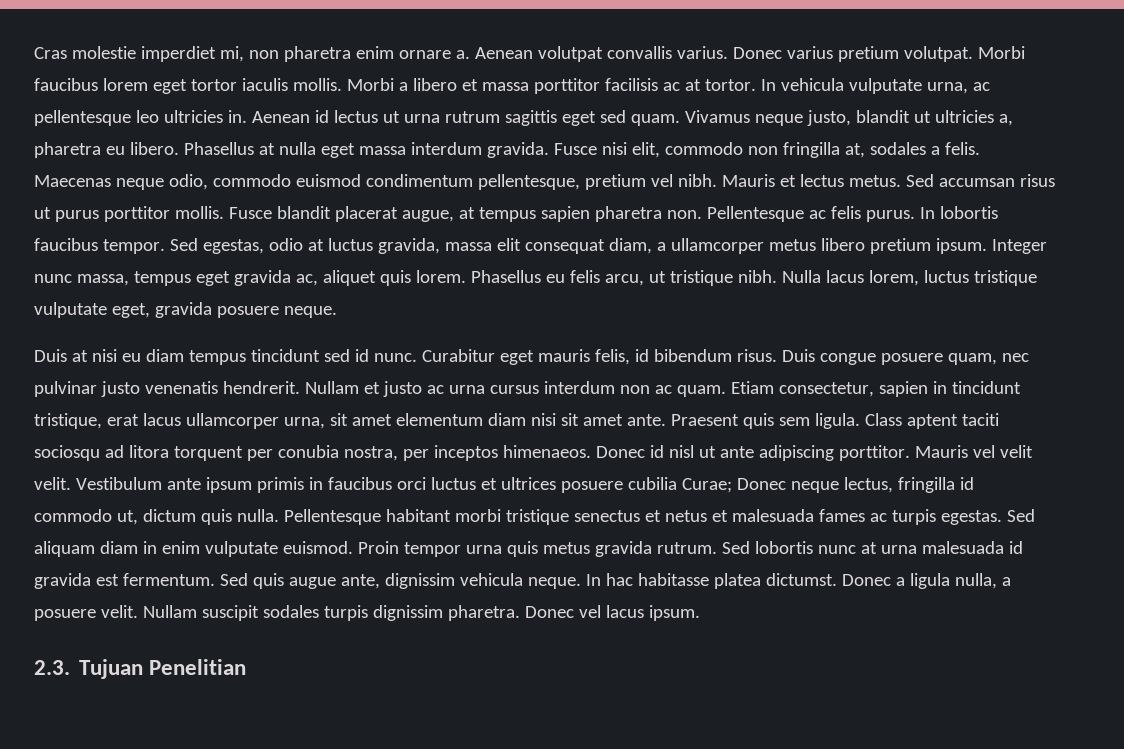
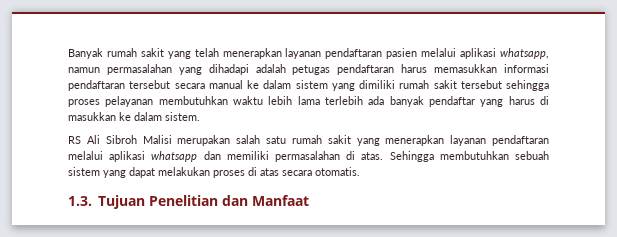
- Cras molestie imperdiet mi, non pharetra enim ornare a. Aenean volutpat convallis varius. Donec varius pretium volutpat. Morbi faucibus lorem eget tortor iaculis mollis. Morbi a libero et massa porttitor facilisis ac at tortor. In vehicula vulputate urna, ac pellentesque leo ultricies in. Aenean id lectus ut urna rutrum sagittis eget sed quam. Vivamus neque justo, blandit ut ultricies a, pharetra eu libero. Phasellus at nulla eget massa interdum gravida. Fusce nisi elit, commodo non fringilla at, sodales a felis. Maecenas neque odio, commodo euismod condimentum pellentesque, pretium vel nibh. Mauris et lectus metus. Sed accumsan risus ut purus porttitor mollis. Fusce blandit placerat augue, at tempus sapien pharetra non. Pellentesque ac felis purus. In lobortis faucibus tempor. Sed egestas, odio at luctus gravida, massa elit consequat diam, a ullamcorper metus libero pretium ipsum. Integer nunc massa, tempus eget gravida ac, aliquet quis lorem. Phasellus eu felis arcu, ut tristique nibh. Nulla lacus lorem, luctus tristique vulputate eget, gravida posuere neque.
- Duis at nisi eu diam tempus tincidunt sed id nunc. Curabitur eget mauris felis, id bibendum risus. Duis congue posuere quam, nec pulvinar justo venenatis hendrerit. Nullam et justo ac urna cursus interdum non ac quam. Etiam consectetur, sapien in tincidunt tristique, erat lacus ullamcorper urna, sit amet elementum diam nisi sit amet ante. Praesent quis sem ligula. Class aptent taciti sociosqu ad litora torquent per conubia nostra, per inceptos himenaeos. Donec id nisl ut ante adipiscing porttitor. Mauris vel velit velit. Vestibulum ante ipsum primis in faucibus orci luctus et ultrices posuere cubilia Curae; Donec neque lectus, fringilla id commodo ut, dictum quis nulla. Pellentesque habitant morbi tristique senectus et netus et malesuada fames ac turpis egestas. Sed aliquam diam in enim vulputate euismod. Proin tempor urna quis metus gravida rutrum. Sed lobortis nunc at urna malesuada id gravida est fermentum. Sed quis augue ante, dignissim vehicula neque. In hac habitasse platea dictumst. Donec a ligula nulla, a posuere velit. Nullam suscipit sodales turpis dignissim pharetra. Donec vel lacus ipsum.
- 2.3. Tujuan Penelitian
+ Banyak rumah sakit yang telah menerapkan layanan pendaftaran pasien melalui aplikasi whatsapp, namun permasalahan yang dihadapi adalah petugas pendaftaran harus memasukkan informasi pendaftaran tersebut secara manual ke dalam sistem yang dimiliki rumah sakit tersebut sehingga proses pelayanan membutuhkan waktu lebih lama terlebih ada banyak pendaftar yang harus di masukkan ke dalam sistem.
+ RS Ali Sibroh Malisi merupakan salah satu rumah sakit yang menerapkan layanan pendaftaran melalui aplikasi whatsapp dan memiliki permasalahan di atas. Sehingga membutuhkan sebuah sistem yang dapat melakukan proses di atas secara otomatis.
+ 1.3. Tujuan Penelitian dan Manfaat

